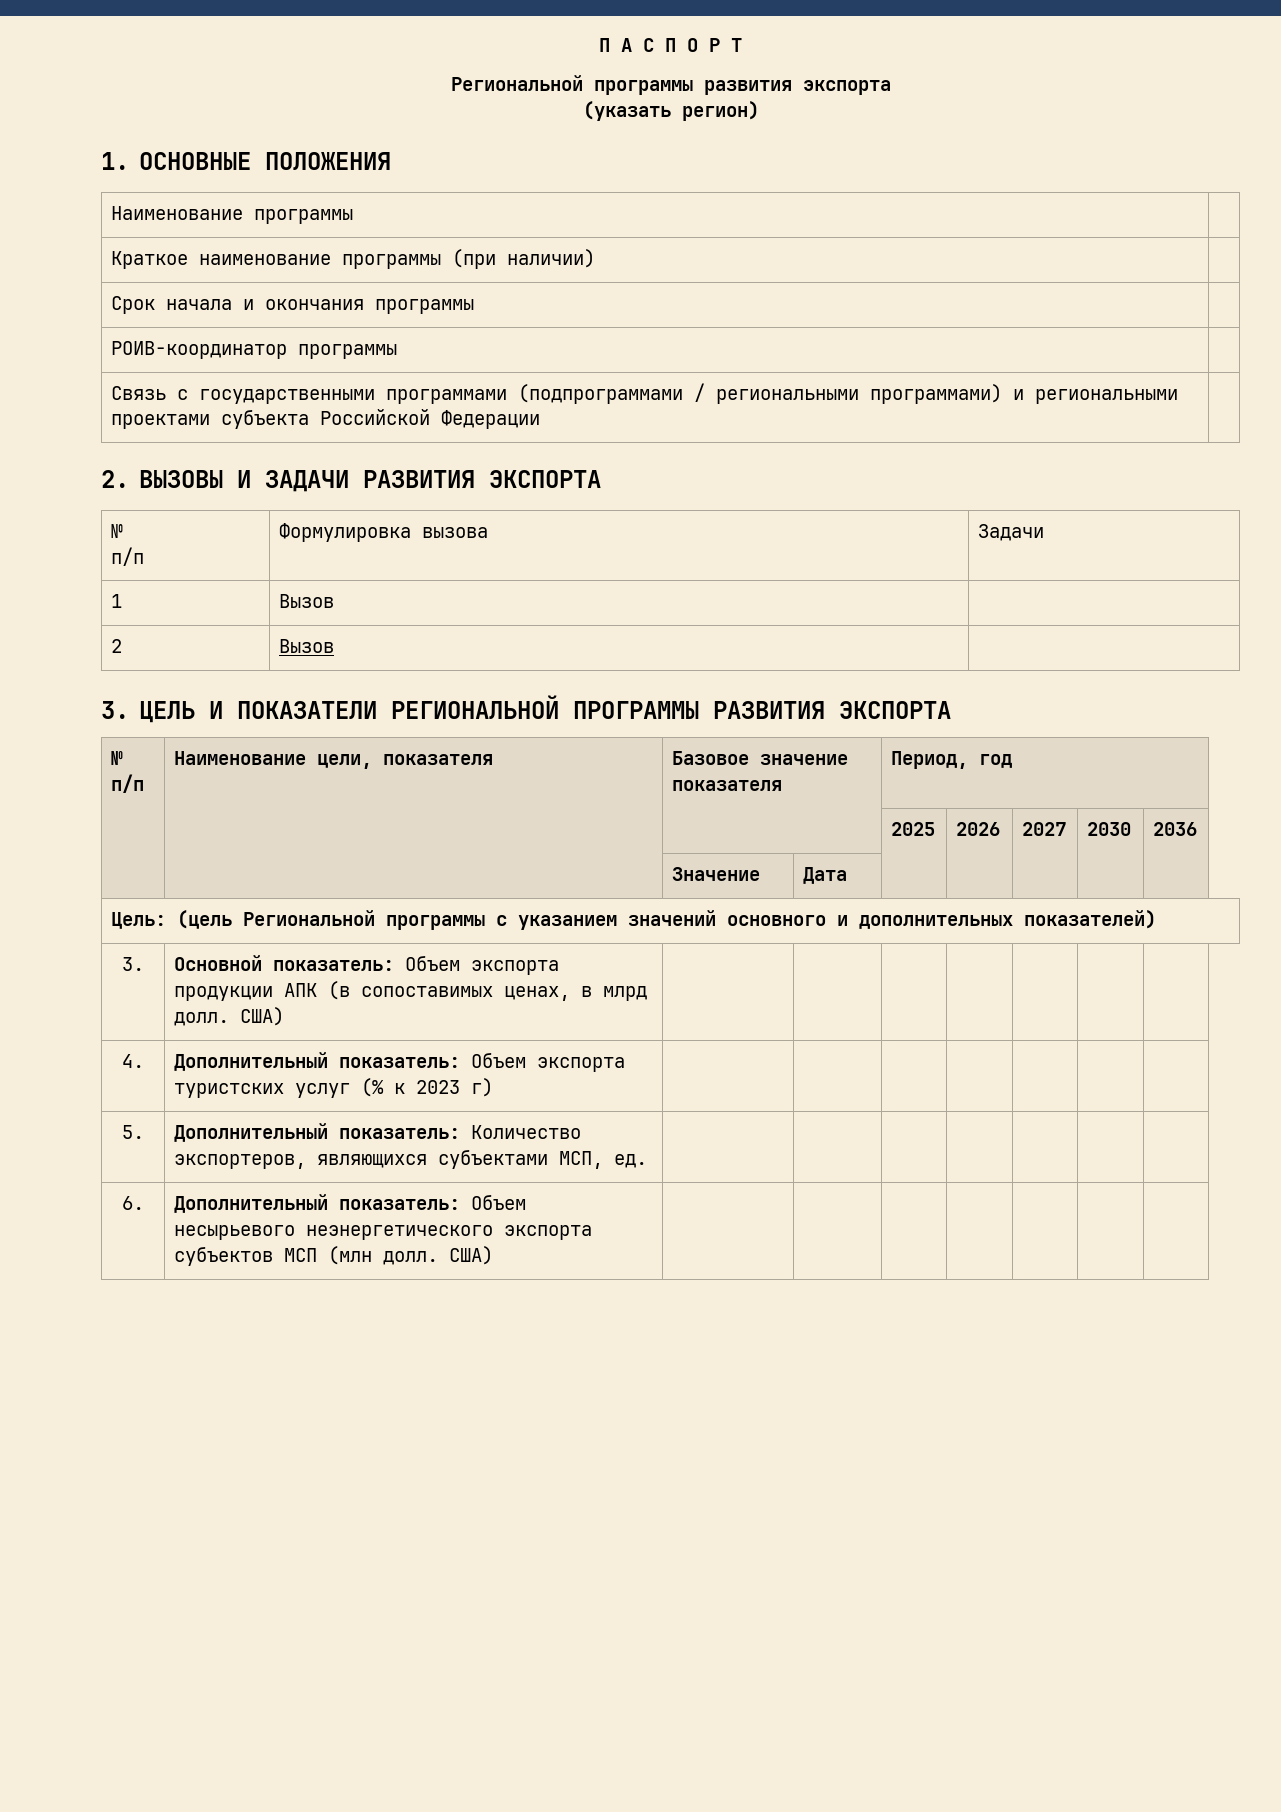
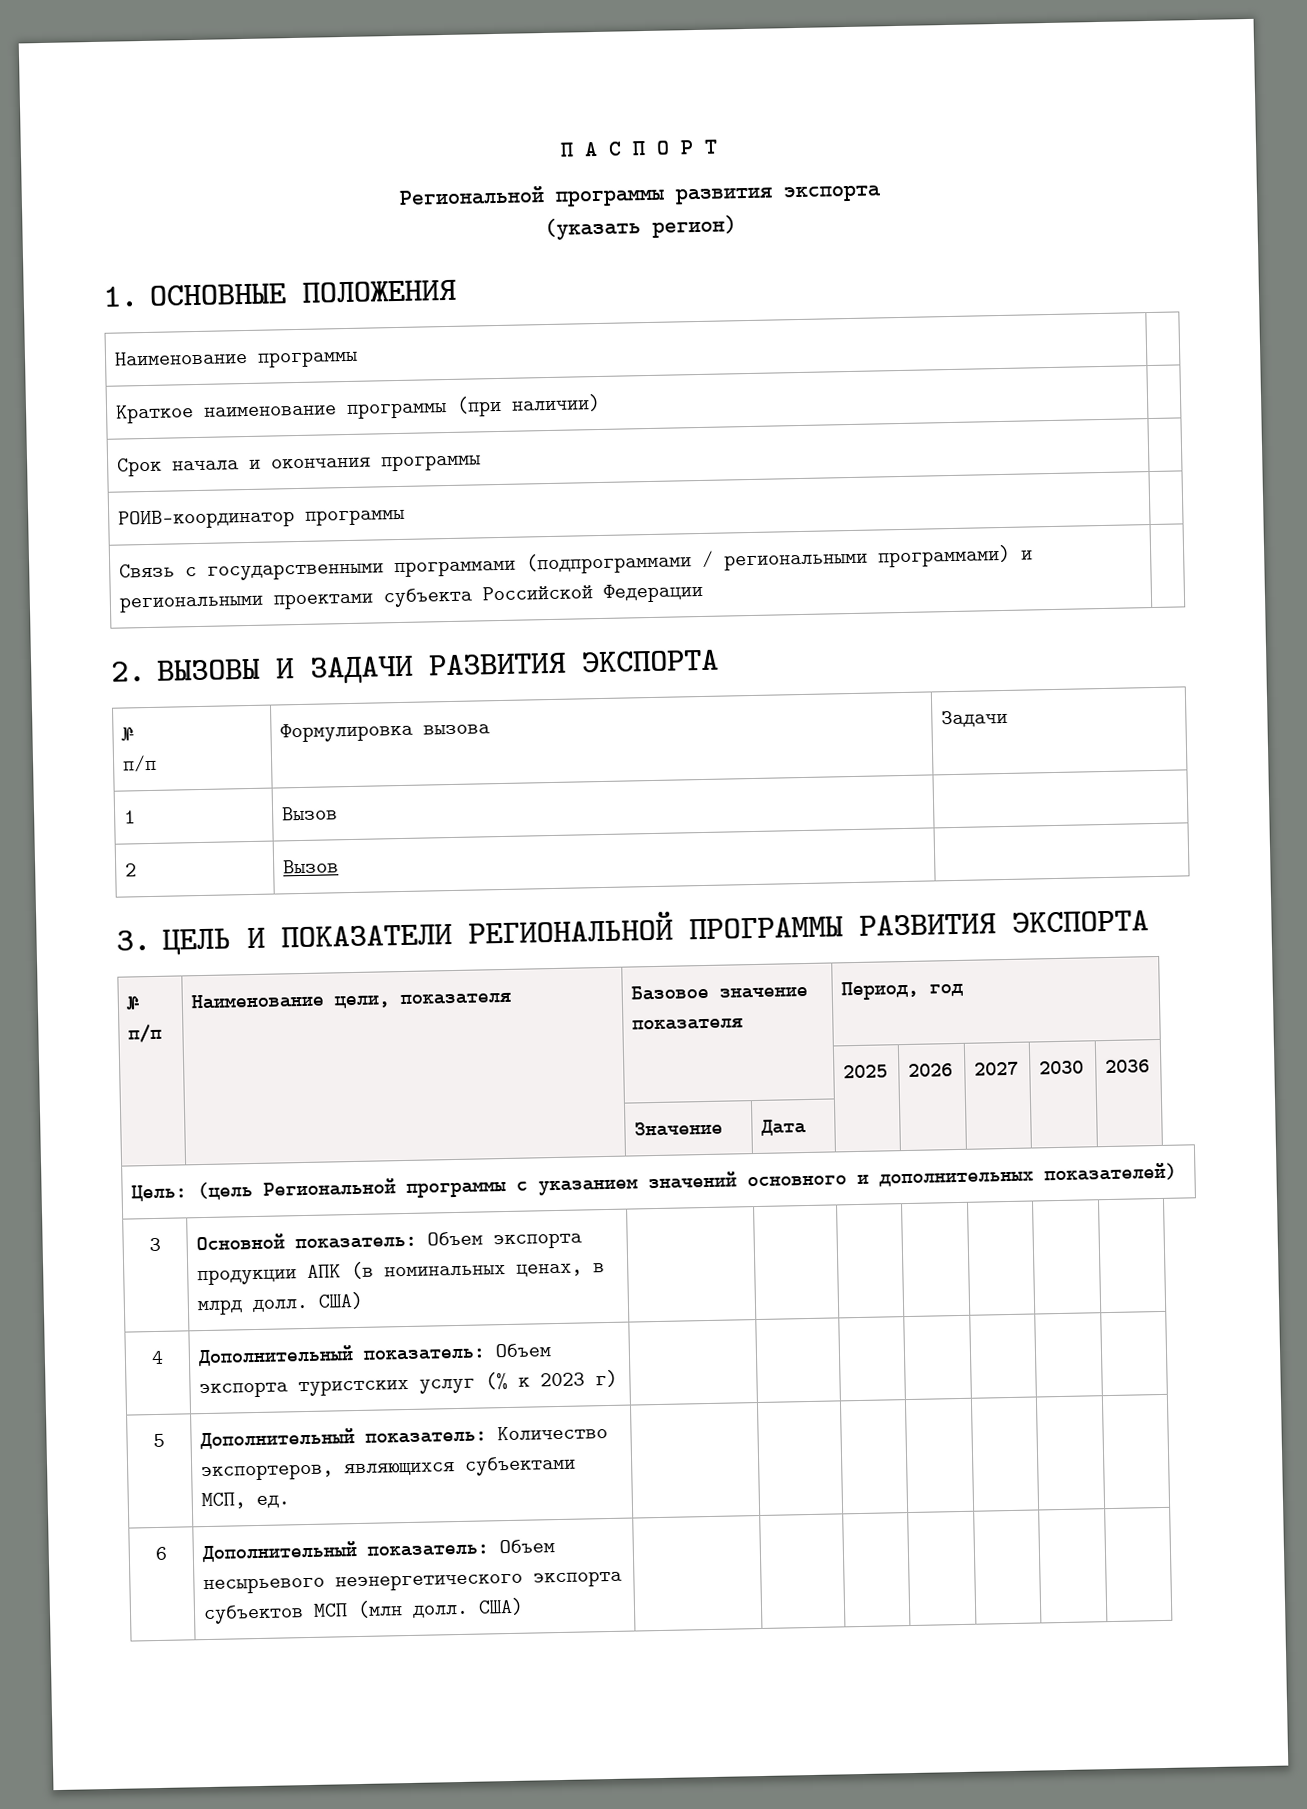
- 3. | Основной показатель: Объем экспорта продукции АПК (в сопоставимых ценах, в млрд долл. США) | | | | | | |
+ 3 | Основной показатель: Объем экспорта продукции АПК (в номинальных ценах, в млрд долл. США) | | | | | | |
- 4. | Дополнительный показатель: Объем экспорта туристских услуг (% к 2023 г) | | | | | | |
+ 4 | Дополнительный показатель: Объем экспорта туристских услуг (% к 2023 г) | | | | | | |
- 5. | Дополнительный показатель: Количество экспортеров, являющихся субъектами МСП, ед. | | | | | | |
+ 5 | Дополнительный показатель: Количество экспортеров, являющихся субъектами МСП, ед. | | | | | | |
- 6. | Дополнительный показатель: Объем несырьевого неэнергетического экспорта субъектов МСП (млн долл. США) | | | | | | |
+ 6 | Дополнительный показатель: Объем несырьевого неэнергетического экспорта субъектов МСП (млн долл. США) | | | | | | |

